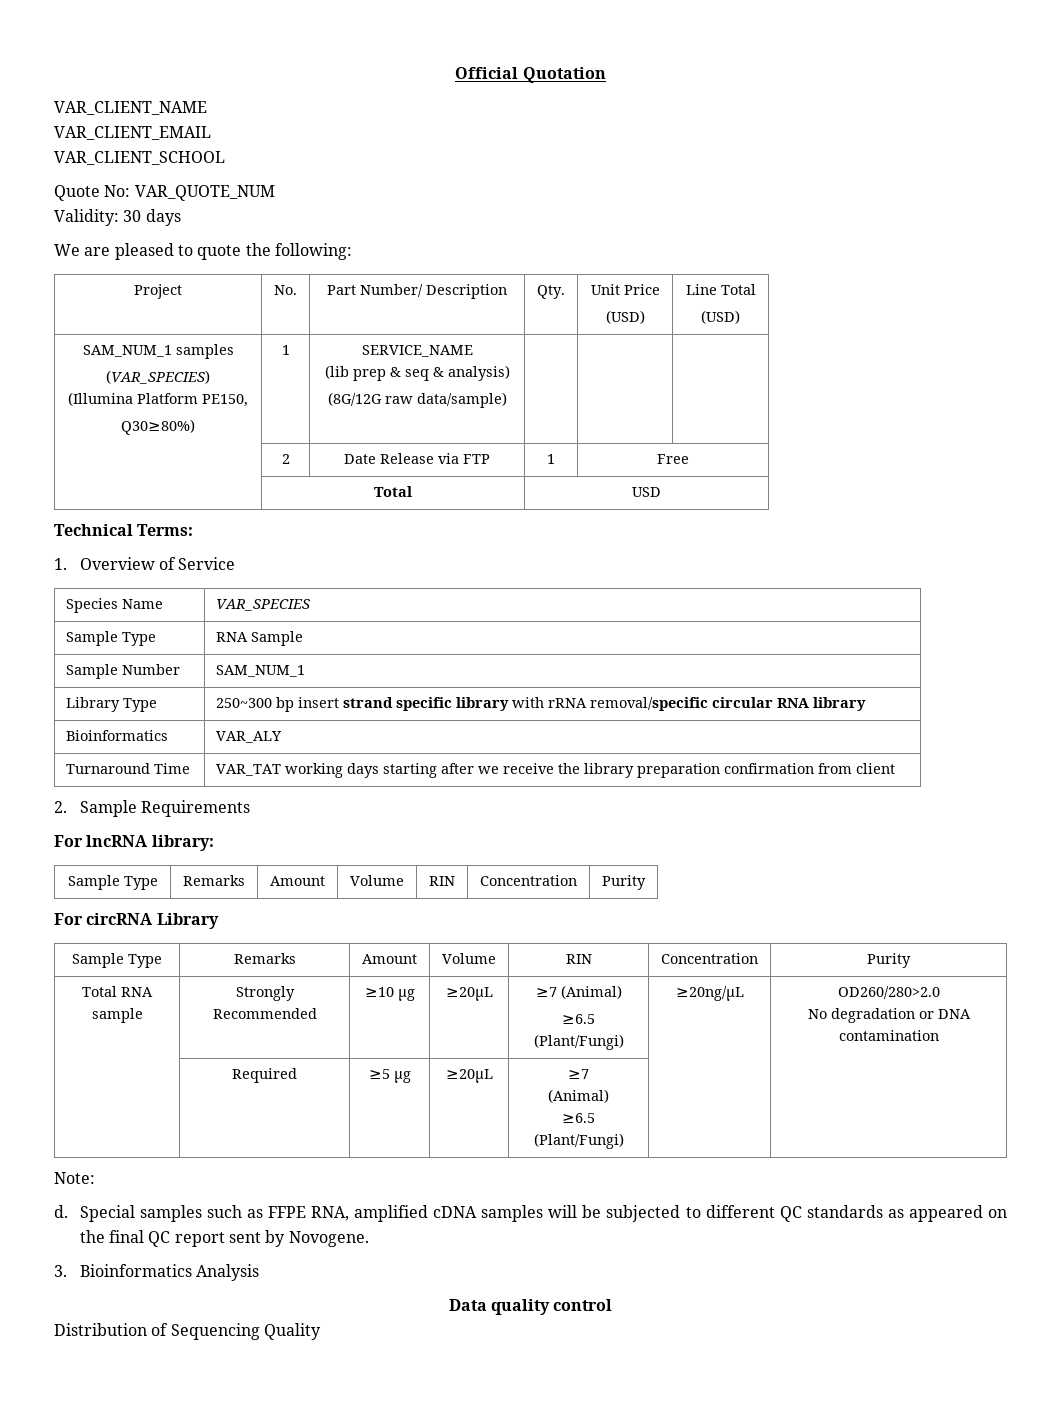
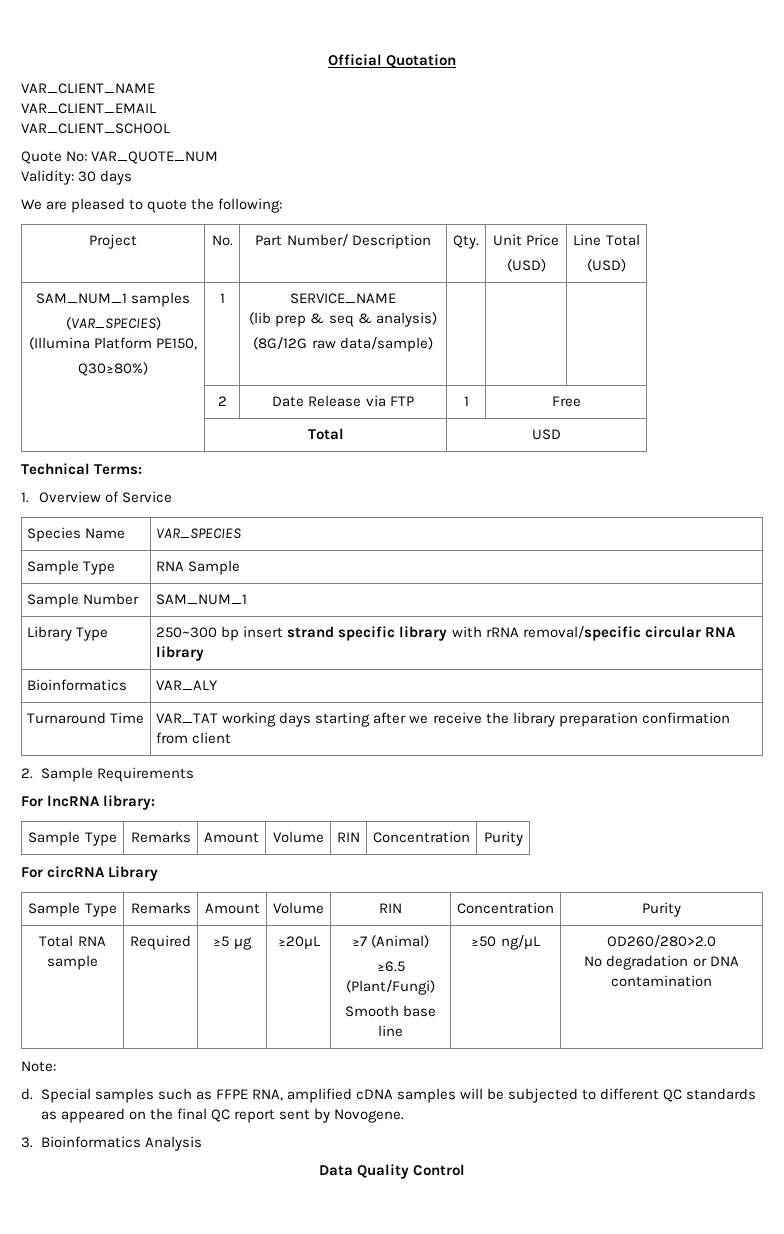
- Total RNA sample | Strongly Recommended | ≥10 μg | ≥20μL | ≥7 (Animal)
- ≥6.5 (Plant/Fungi) | ≥20ng/μL | OD260/280>2.0
+ Total RNA sample | Required | ≥5 μg | ≥20μL | ≥7 (Animal)
+ ≥6.5 (Plant/Fungi)
+ Smooth base line | ≥50 ng/μL | OD260/280>2.0
- | Required | ≥5 μg | ≥20μL | ≥7
- (Animal)
- ≥6.5 (Plant/Fungi) | |
- Data quality control
- Distribution of Sequencing Quality
+ Data Quality Control

